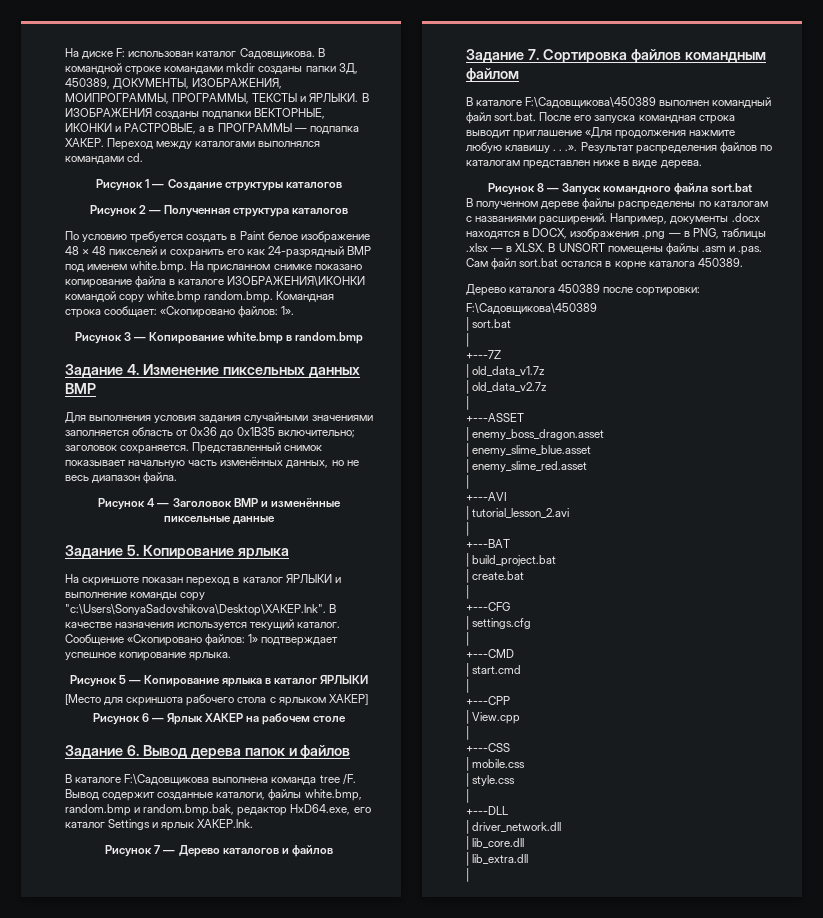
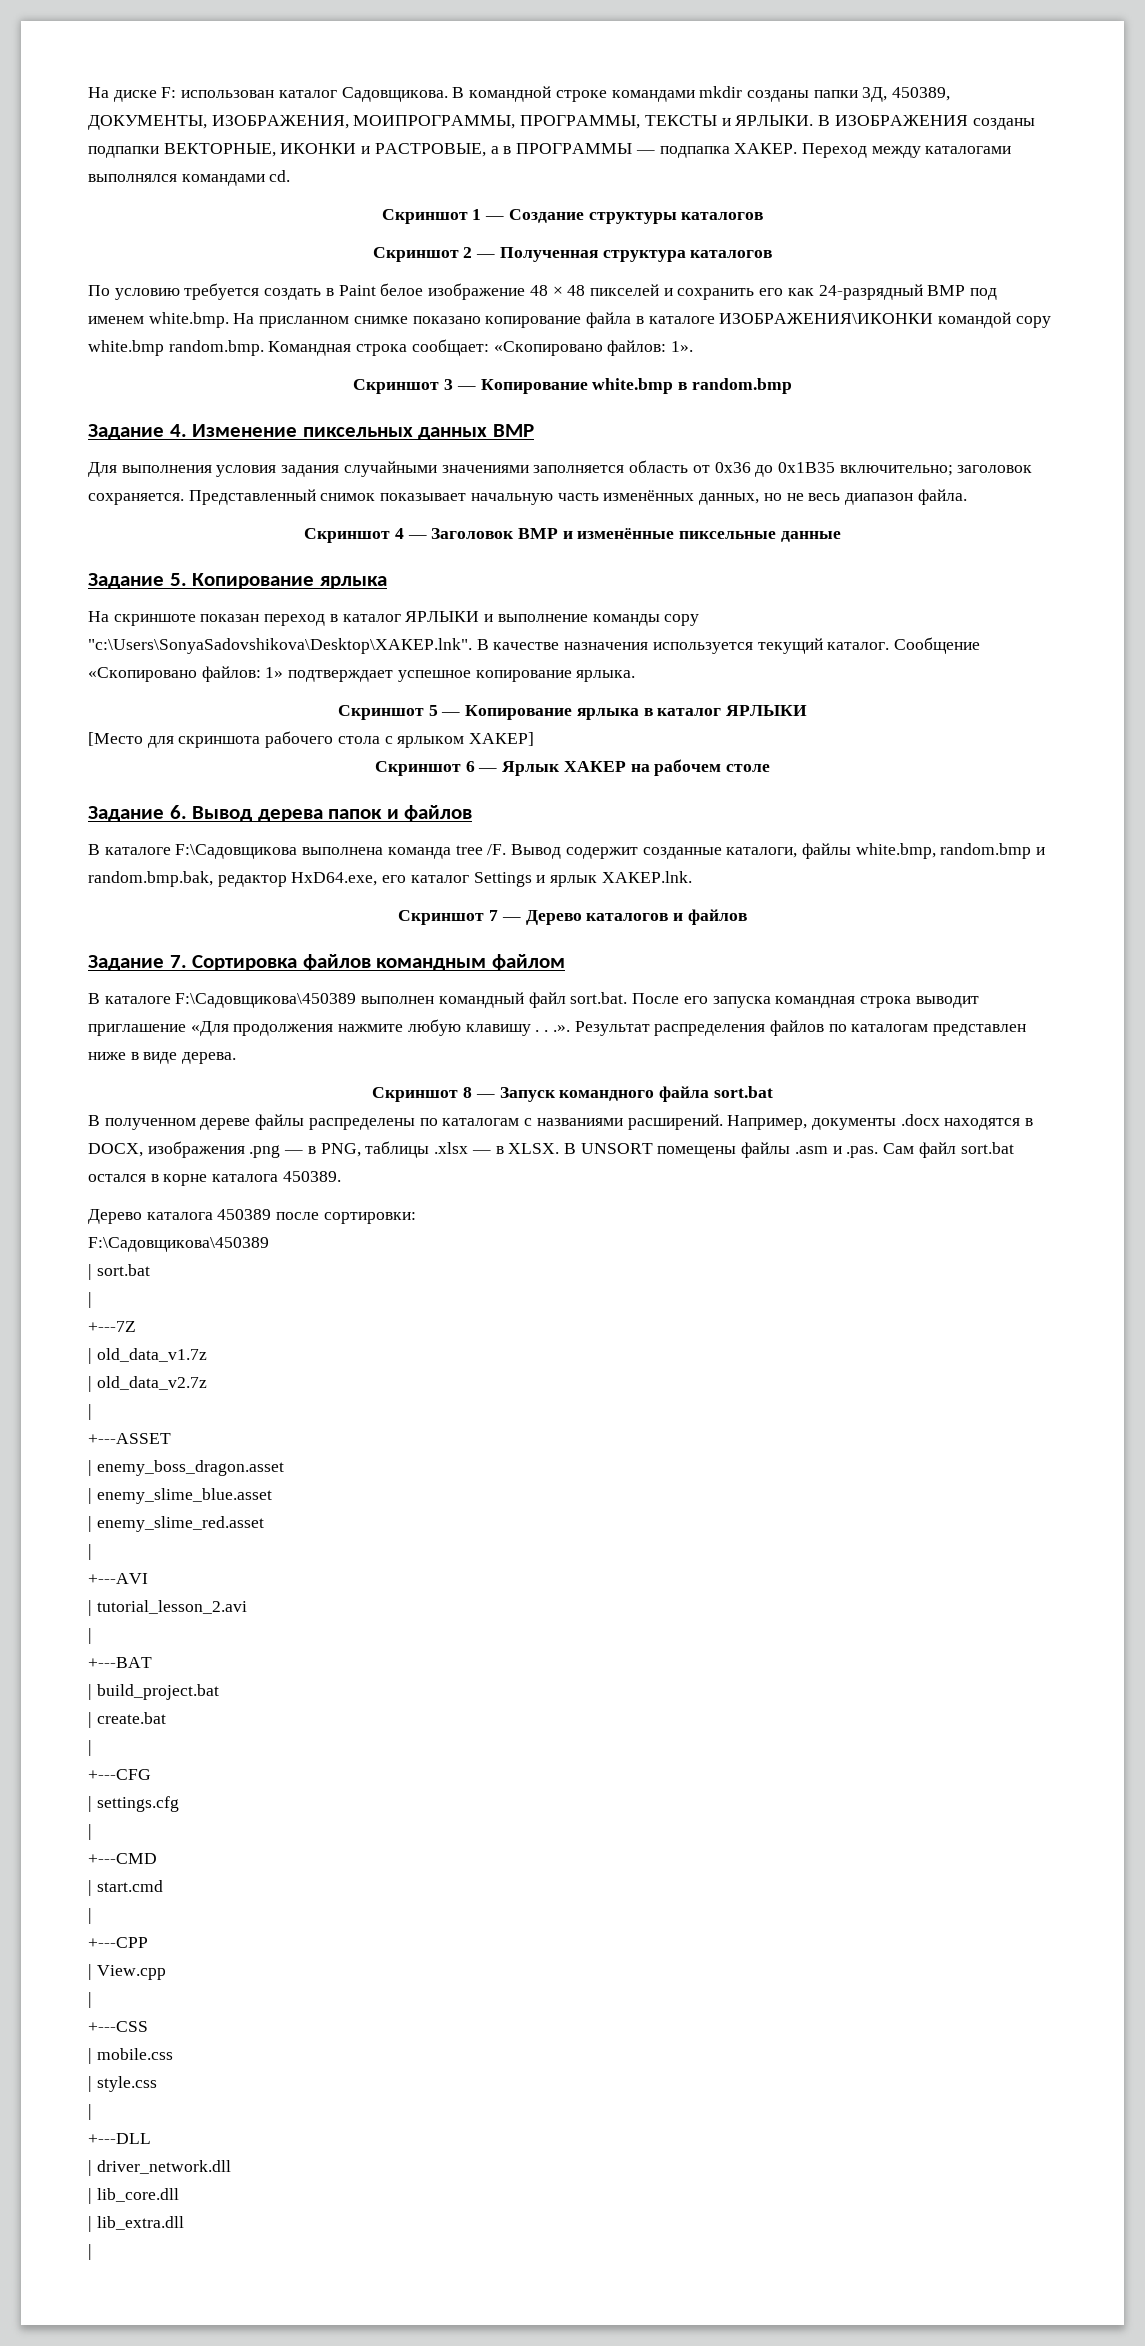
- Рисунок 1 — Создание структуры каталогов
+ Скриншот 1 — Создание структуры каталогов
- Рисунок 2 — Полученная структура каталогов
+ Скриншот 2 — Полученная структура каталогов
- Рисунок 3 — Копирование white.bmp в random.bmp
+ Скриншот 3 — Копирование white.bmp в random.bmp
- Рисунок 4 — Заголовок BMP и изменённые пиксельные данные
+ Скриншот 4 — Заголовок BMP и изменённые пиксельные данные
- Рисунок 5 — Копирование ярлыка в каталог ЯРЛЫКИ
+ Скриншот 5 — Копирование ярлыка в каталог ЯРЛЫКИ
- Рисунок 6 — Ярлык ХАКЕР на рабочем столе
+ Скриншот 6 — Ярлык ХАКЕР на рабочем столе
- Рисунок 7 — Дерево каталогов и файлов
+ Скриншот 7 — Дерево каталогов и файлов
- Рисунок 8 — Запуск командного файла sort.bat
+ Скриншот 8 — Запуск командного файла sort.bat

